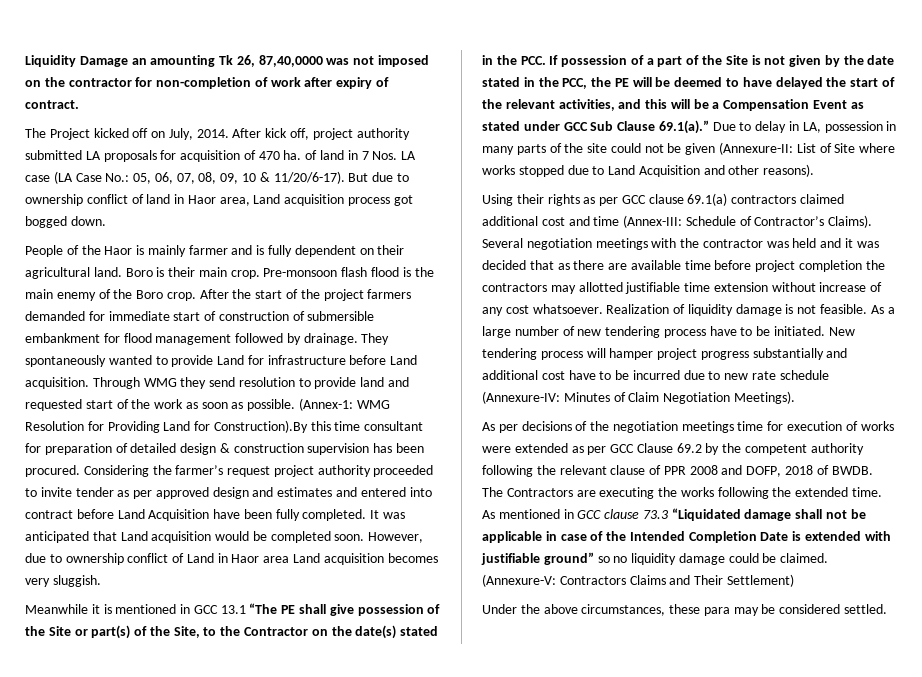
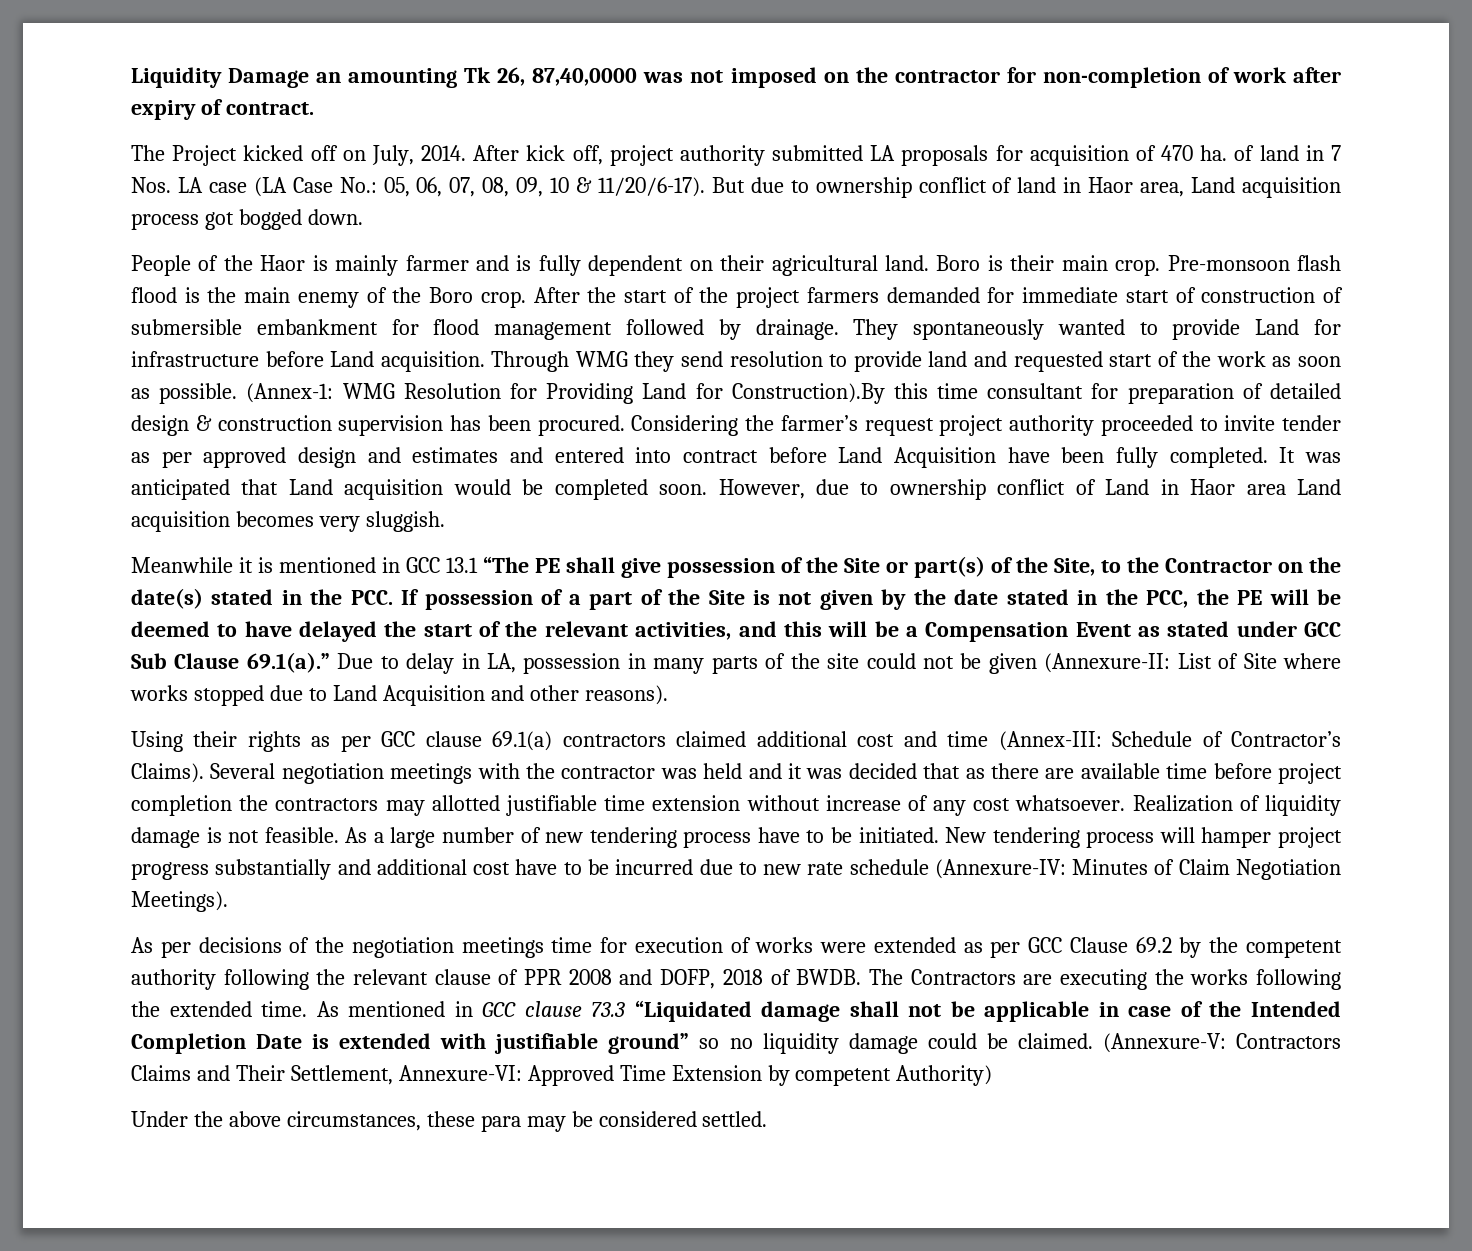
- (Annexure-V: Contractors Claims and Their Settlement)
+ (Annexure-V: Contractors Claims and Their Settlement, Annexure-VI: Approved Time Extension by competent Authority)

